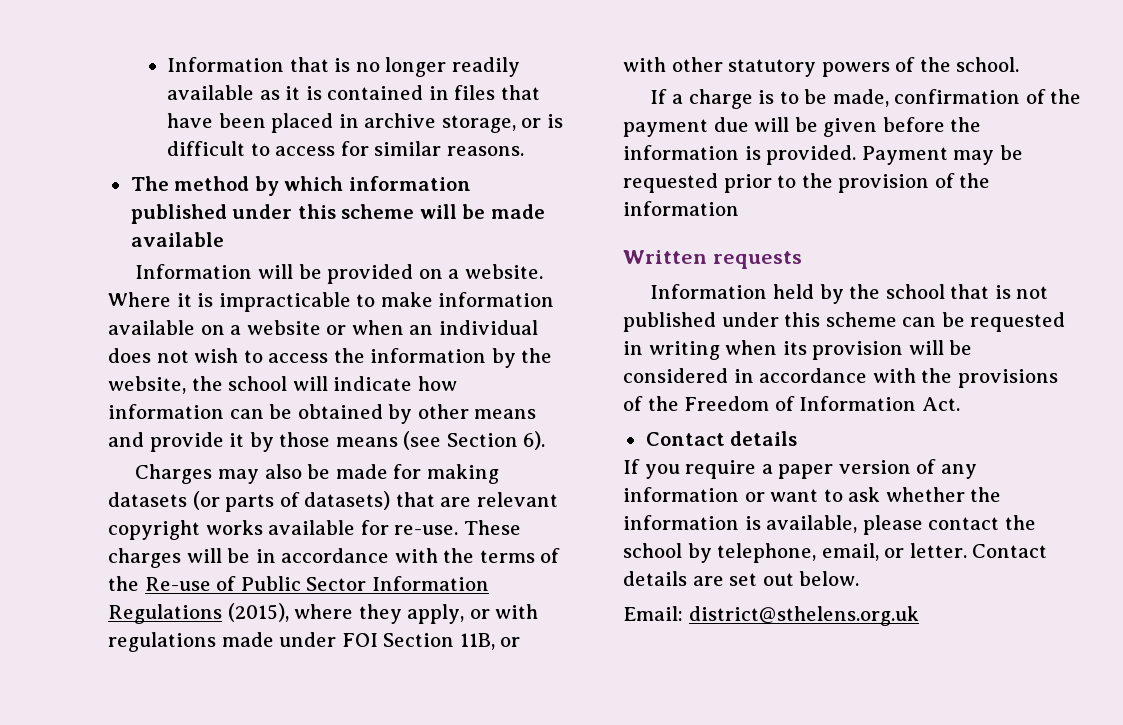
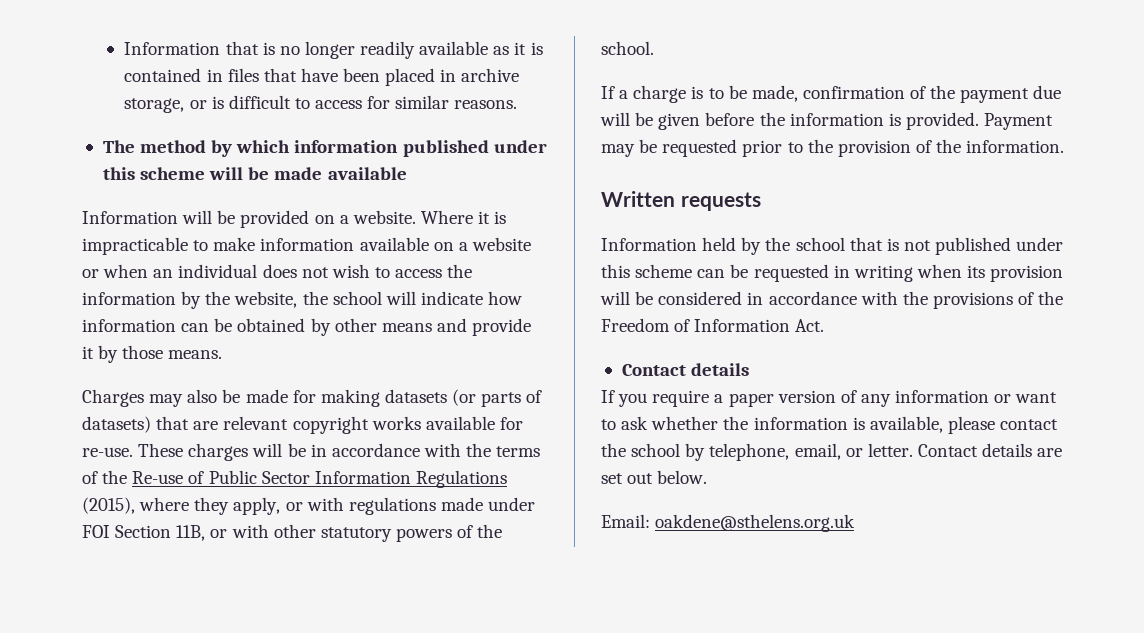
- Where it is impracticable to make information available on a website or when an individual does not wish to access the information by the website, the school will indicate how information can be obtained by other means and provide it by those means (see Section 6).
+ Where it is impracticable to make information available on a website or when an individual does not wish to access the information by the website, the school will indicate how information can be obtained by other means and provide it by those means.
- Payment may be requested prior to the provision of the information
+ Payment may be requested prior to the provision of the information.
- Email: district@sthelens.org.uk
+ Email: oakdene@sthelens.org.uk

